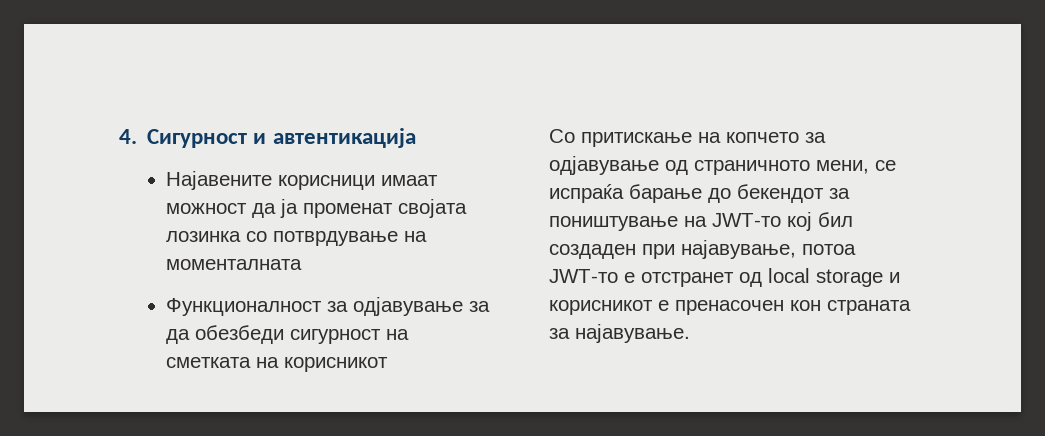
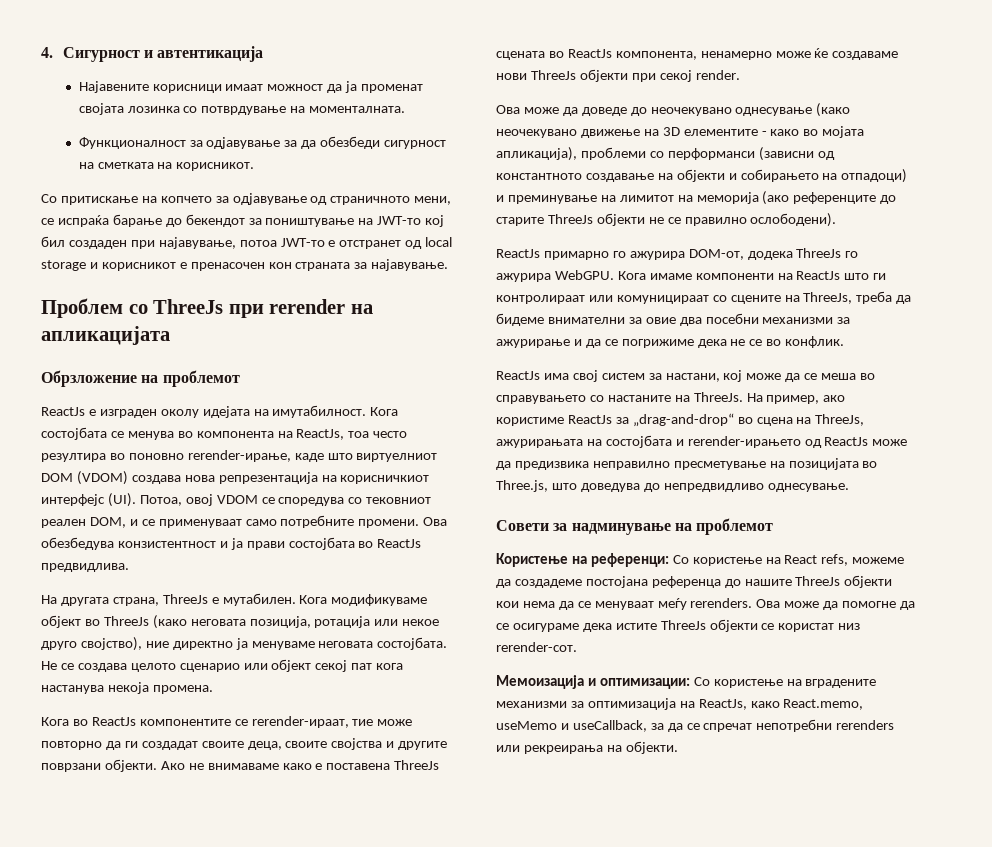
- Најавените корисници имаат можност да ја променат својата лозинка со потврдување на моменталната
+ Најавените корисници имаат можност да ја променат својата лозинка со потврдување на моменталната.
- Функционалност за одјавување за да обезбеди сигурност на сметката на корисникот
+ Функционалност за одјавување за да обезбеди сигурност на сметката на корисникот.
+ Проблем со ThreeJs при rerender на апликацијата
+ Обрзложение на проблемот
+ ReactJs е изграден околу идејата на имутабилност. Кога состојбата се менува во компонента на ReactJs, тоа често резултира во поновно rerender-ирање, каде што виртуелниот DOM (VDOM) создава нова репрезентација на корисничкиот интерфејс (UI). Потоа, овој VDOM се споредува со тековниот реален DOM, и се применуваат само потребните промени. Ова обезбедува конзистентност и ја прави состојбата во ReactJs предвидлива.
+ На другата страна, ThreeJs е мутабилен. Кога модификуваме објект во ThreeJs (како неговата позиција, ротација или некое друго својство), ние директно ја менуваме неговата состојбата. Не се создава целото сценарио или објект секој пат кога настанува некоја промена.
+ Кога во ReactJs компонентите се rerender-ираат, тие може повторно да ги создадат своите деца, своите својства и другите поврзани објекти. Ако не внимаваме како е поставена ThreeJs сцената во ReactJs компонента, ненамерно може ќе создаваме нови ThreeJs објекти при секоj render.
+ Ова може да доведе до неочекувано однесување (како неочекувано движење на 3D елементите - како во мојата апликација), проблеми со перформанси (зависни од константното создавање на објекти и собирањето на отпадоци) и преминување на лимитот на меморија (ако референците до старите ThreeJs објекти не се правилно ослободени).
+ ReactJs примарно го ажурира DOM-от, додека ThreeJs го ажурира WebGPU. Кога имаме компоненти на ReactJs што ги контролираат или комуницираат со сцените на ThreeJs, треба да бидеме внимателни за овие два посебни механизми за ажурирање и да се погрижиме дека не се во конфлик.
+ ReactJs има свој систем за настани, кој може да се меша во справувањето со настаните на ThreeJs. На пример, ако користиме ReactJs за „drag-and-drop“ во сцена на ThreeJs, ажурирањата на состојбата и rerender-ирaњето од ReactJs може да предизвика неправилно пресметување на позицијата во Three.js, што доведува до непредвидливо однесување.
+ Совети за надминување на проблемот
+ Користење на референци: Со користење на React refs, можеме да создадеме постојана референца до нашите ThreeJs објекти кои нема да се менуваат меѓу rerenders. Ова може да помогне да се осигураме дека истите ThreeJs објекти се користат низ rerender-сот.
+ Мемоизација и оптимизации: Со користење на вградените механизми за оптимизација на ReactJs, како React.memo, useMemo и useCallback, за да се спречат непотребни rerenders или рекреирања на објекти.

